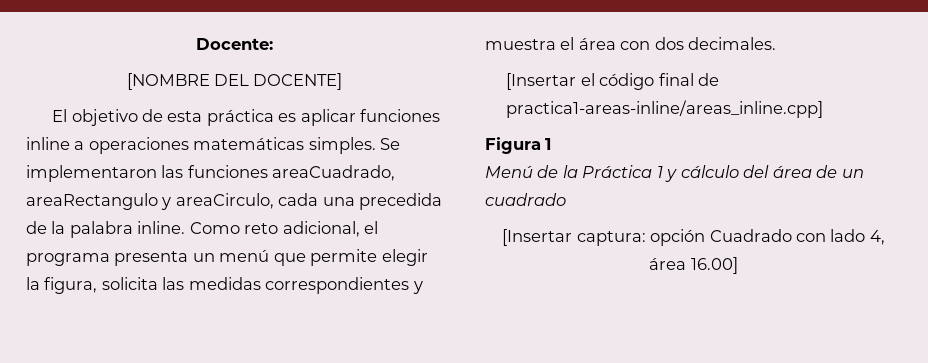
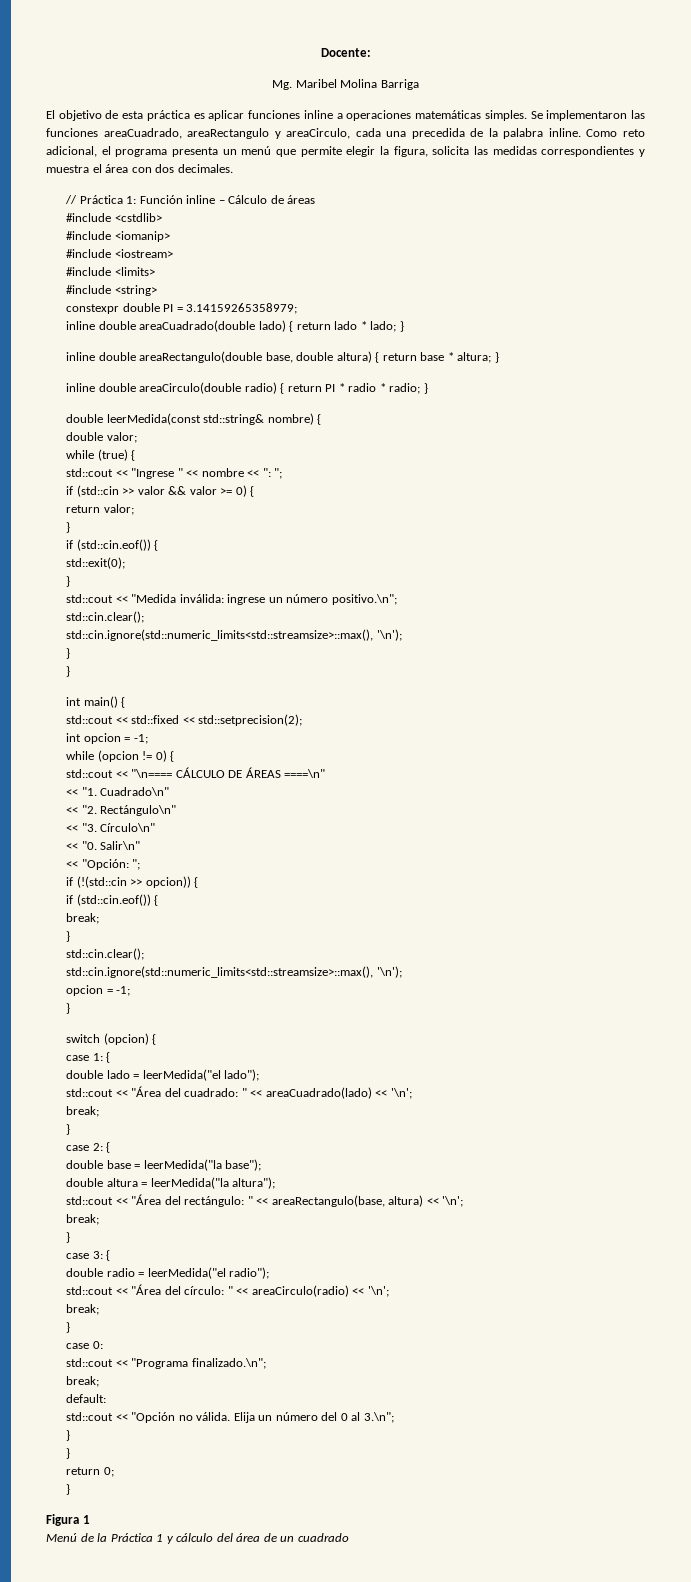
- [NOMBRE DEL DOCENTE]
+ Mg. Maribel Molina Barriga
- [Insertar el código final de practica1-areas-inline/areas_inline.cpp]
+ // Práctica 1: Función inline – Cálculo de áreas
+ #include <cstdlib>
+ #include <iomanip>
+ #include <iostream>
+ #include <limits>
+ #include <string>
+ constexpr double PI = 3.14159265358979;
+ inline double areaCuadrado(double lado) { return lado * lado; }
+ inline double areaRectangulo(double base, double altura) { return base * altura; }
+ inline double areaCirculo(double radio) { return PI * radio * radio; }
+ double leerMedida(const std::string& nombre) {
+ double valor;
+ while (true) {
+ std::cout << "Ingrese " << nombre << ": ";
+ if (std::cin >> valor && valor >= 0) {
+ return valor;
+ }
+ if (std::cin.eof()) {
+ std::exit(0);
+ }
+ std::cout << "Medida inválida: ingrese un número positivo.\n";
+ std::cin.clear();
+ std::cin.ignore(std::numeric_limits<std::streamsize>::max(), '\n');
+ }
+ }
+ int main() {
+ std::cout << std::fixed << std::setprecision(2);
+ int opcion = -1;
+ while (opcion != 0) {
+ std::cout << "\n==== CÁLCULO DE ÁREAS ====\n"
+ << "1. Cuadrado\n"
+ << "2. Rectángulo\n"
+ << "3. Círculo\n"
+ << "0. Salir\n"
+ << "Opción: ";
+ if (!(std::cin >> opcion)) {
+ if (std::cin.eof()) {
+ break;
+ }
+ std::cin.clear();
+ std::cin.ignore(std::numeric_limits<std::streamsize>::max(), '\n');
+ opcion = -1;
+ }
+ switch (opcion) {
+ case 1: {
+ double lado = leerMedida("el lado");
+ std::cout << "Área del cuadrado: " << areaCuadrado(lado) << '\n';
+ break;
+ }
+ case 2: {
+ double base = leerMedida("la base");
+ double altura = leerMedida("la altura");
+ std::cout << "Área del rectángulo: " << areaRectangulo(base, altura) << '\n';
+ break;
+ }
+ case 3: {
+ double radio = leerMedida("el radio");
+ std::cout << "Área del círculo: " << areaCirculo(radio) << '\n';
+ break;
+ }
+ case 0:
+ std::cout << "Programa finalizado.\n";
+ break;
+ default:
+ std::cout << "Opción no válida. Elija un número del 0 al 3.\n";
+ }
+ }
+ return 0;
+ }
- [Insertar captura: opción Cuadrado con lado 4, área 16.00]

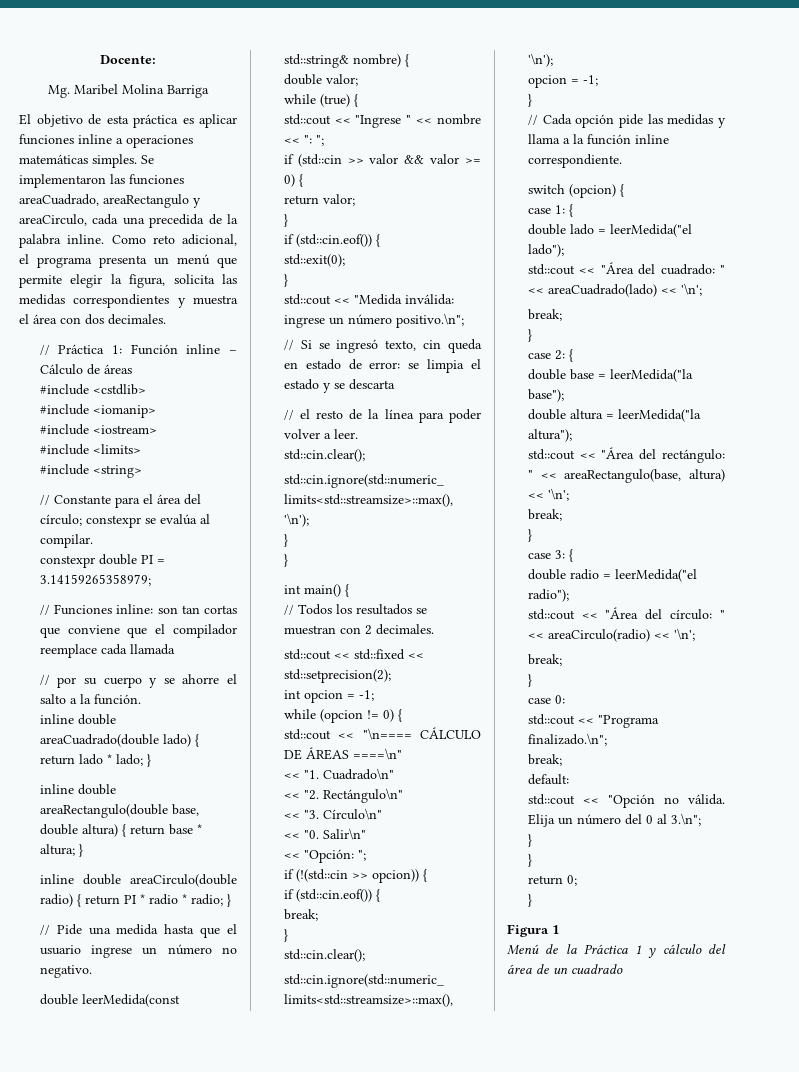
+ // Constante para el área del círculo; constexpr se evalúa al compilar.
+ // Funciones inline: son tan cortas que conviene que el compilador reemplace cada llamada
+ // por su cuerpo y se ahorre el salto a la función.
+ // Pide una medida hasta que el usuario ingrese un número no negativo.
+ // Si se ingresó texto, cin queda en estado de error: se limpia el estado y se descarta
+ // el resto de la línea para poder volver a leer.
+ // Todos los resultados se muestran con 2 decimales.
+ // Cada opción pide las medidas y llama a la función inline correspondiente.

